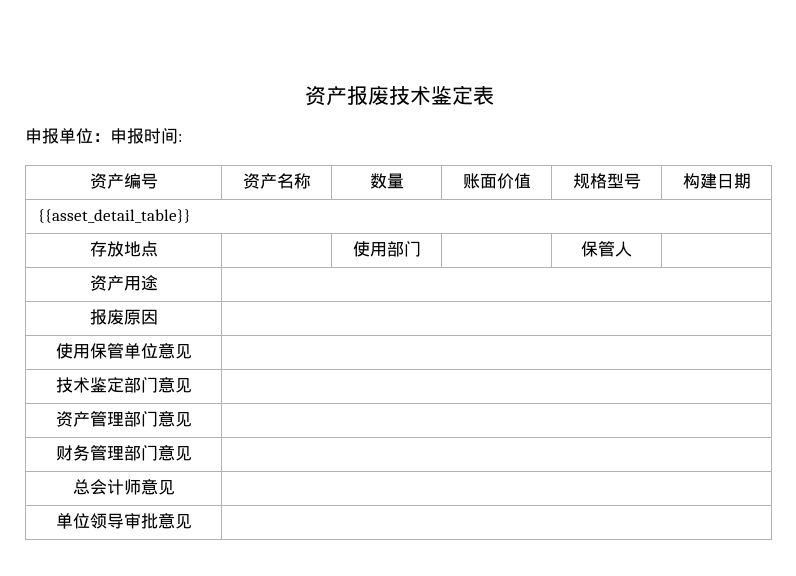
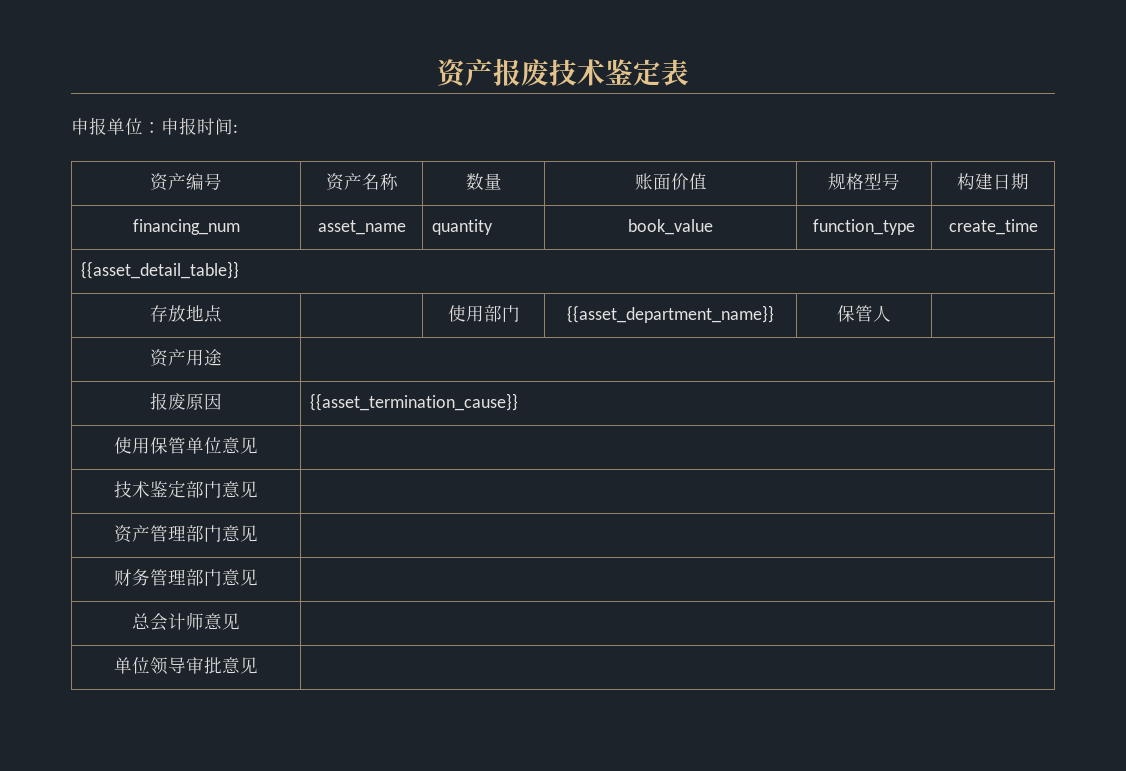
+ financing_num | asset_name | quantity | book_value | function_type | create_time
- 存放地点 | | 使用部门 | | 保管人 |
+ 存放地点 | | 使用部门 | {{asset_department_name}} | 保管人 |
- 报废原因 |
+ 报废原因 | {{asset_termination_cause}}

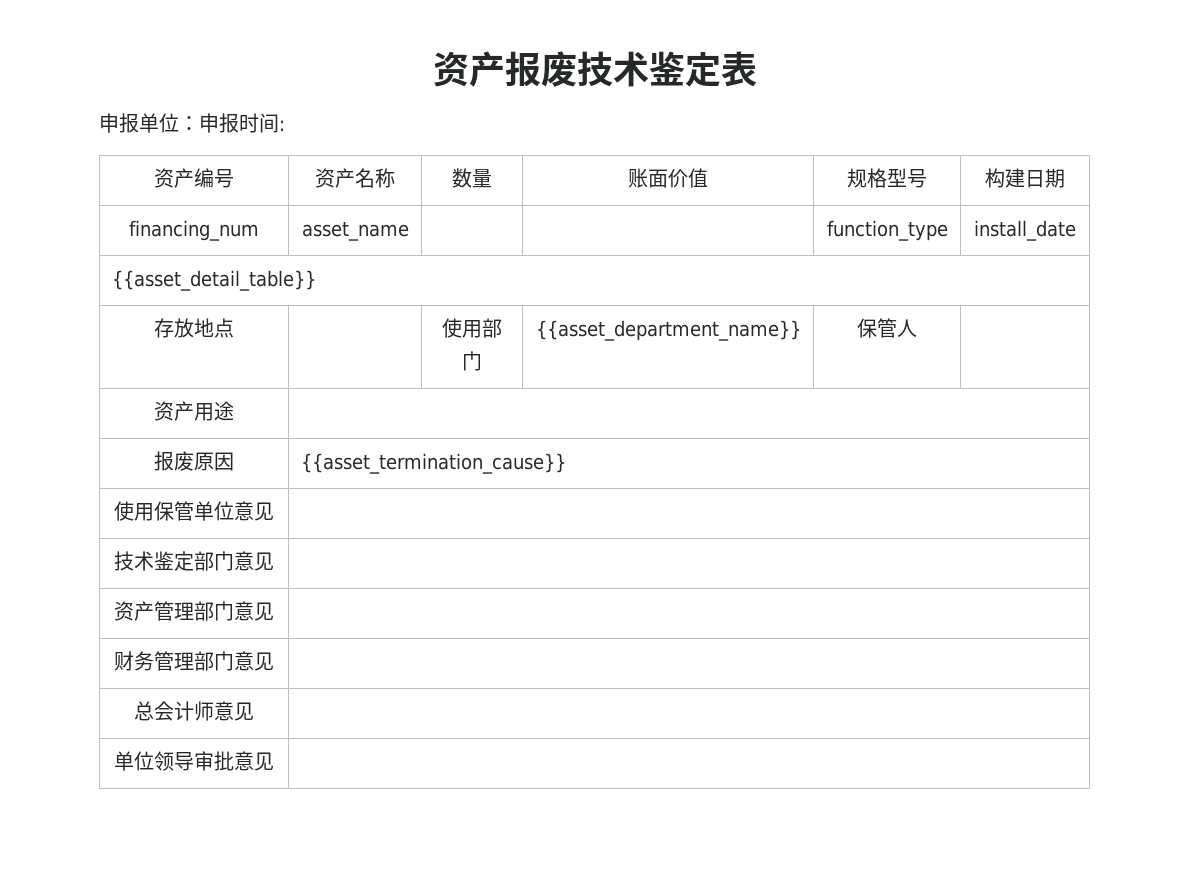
- financing_num | asset_name | quantity | book_value | function_type | create_time
+ financing_num | asset_name | | | function_type | install_date

